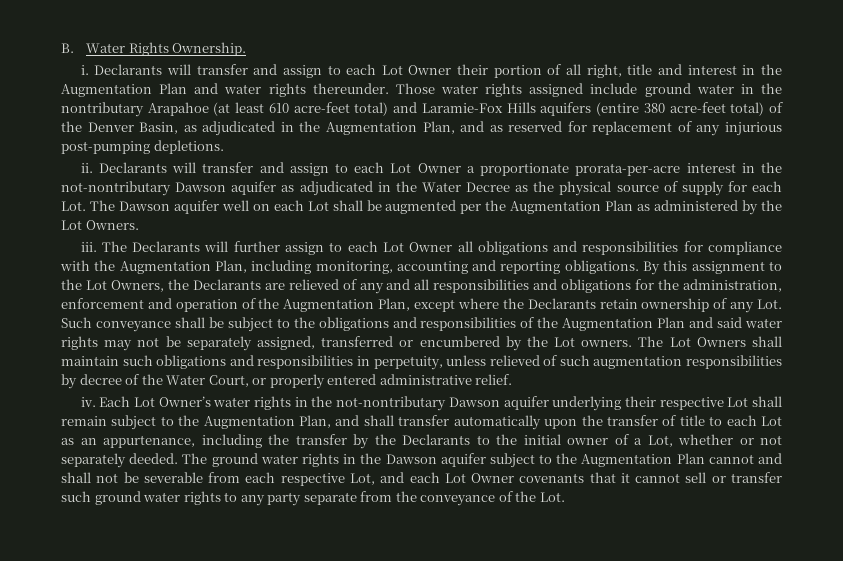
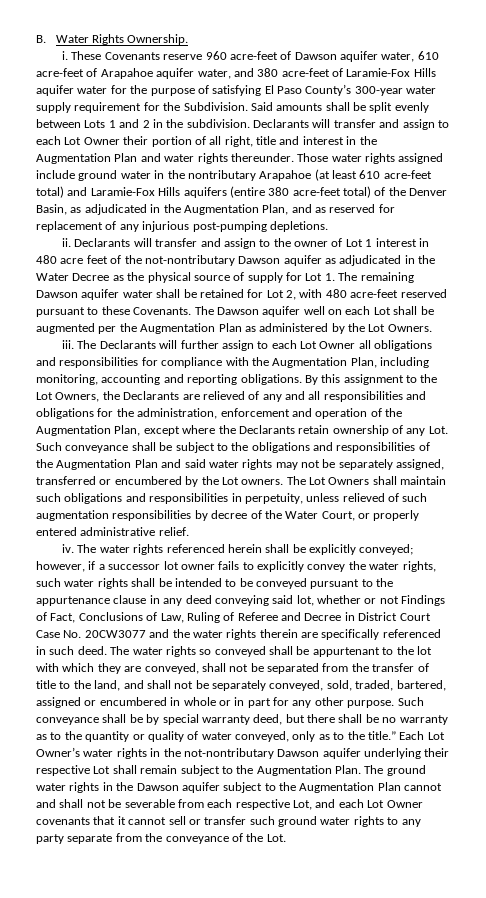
+ These Covenants reserve 960 acre-feet of Dawson aquifer water, 610 acre-feet of Arapahoe aquifer water, and 380 acre-feet of Laramie-Fox Hills aquifer water for the purpose of satisfying El Paso County’s 300-year water supply requirement for the Subdivision. Said amounts shall be split evenly between Lots 1 and 2 in the subdivision.
- Declarants will transfer and assign to each Lot Owner a proportionate prorata-per-acre interest in the not-nontributary Dawson aquifer as adjudicated in the Water Decree as the physical source of supply for each Lot. The Dawson aquifer well on each Lot shall be augmented per the Augmentation Plan as administered by the Lot Owners.
+ Declarants will transfer and assign to the owner of Lot 1 interest in 480 acre feet of the not-nontributary Dawson aquifer as adjudicated in the Water Decree as the physical source of supply for Lot 1. The remaining Dawson aquifer water shall be retained for Lot 2, with 480 acre-feet reserved pursuant to these Covenants. The Dawson aquifer well on each Lot shall be augmented per the Augmentation Plan as administered by the Lot Owners.
+ The water rights referenced herein shall be explicitly conveyed; however, if a successor lot owner fails to explicitly convey the water rights, such water rights shall be intended to be conveyed pursuant to the appurtenance clause in any deed conveying said lot, whether or not Findings of Fact, Conclusions of Law, Ruling of Referee and Decree in District Court Case No. 20CW3077 and the water rights therein are specifically referenced in such deed. The water rights so conveyed shall be appurtenant to the lot with which they are conveyed, shall not be separated from the transfer of title to the land, and shall not be separately conveyed, sold, traded, bartered, assigned or encumbered in whole or in part for any other purpose. Such conveyance shall be by special warranty deed, but there shall be no warranty as to the quantity or quality of water conveyed, only as to the title.”
- Each Lot Owner’s water rights in the not-nontributary Dawson aquifer underlying their respective Lot shall remain subject to the Augmentation Plan, and shall transfer automatically upon the transfer of title to each Lot as an appurtenance, including the transfer by the Declarants to the initial owner of a Lot, whether or not separately deeded.
+ Each Lot Owner’s water rights in the not-nontributary Dawson aquifer underlying their respective Lot shall remain subject to the Augmentation Plan.

